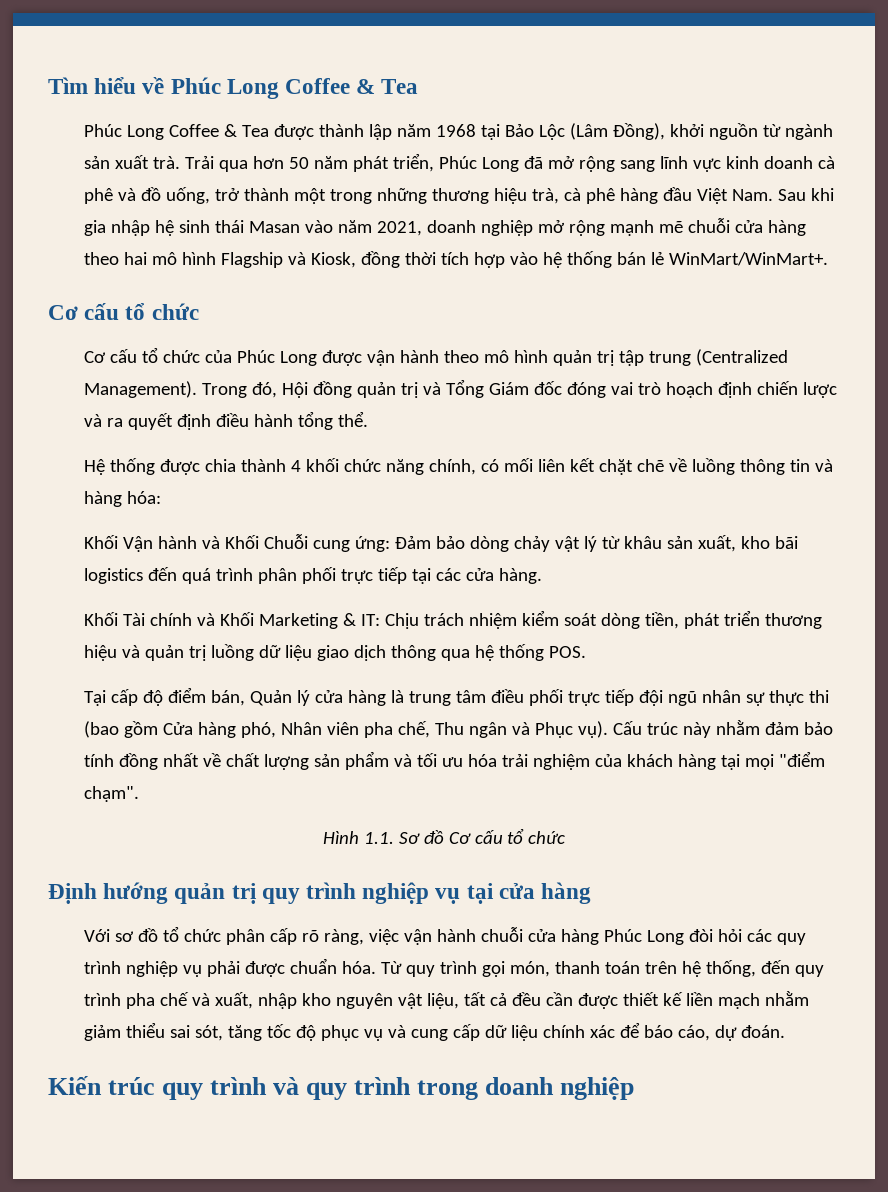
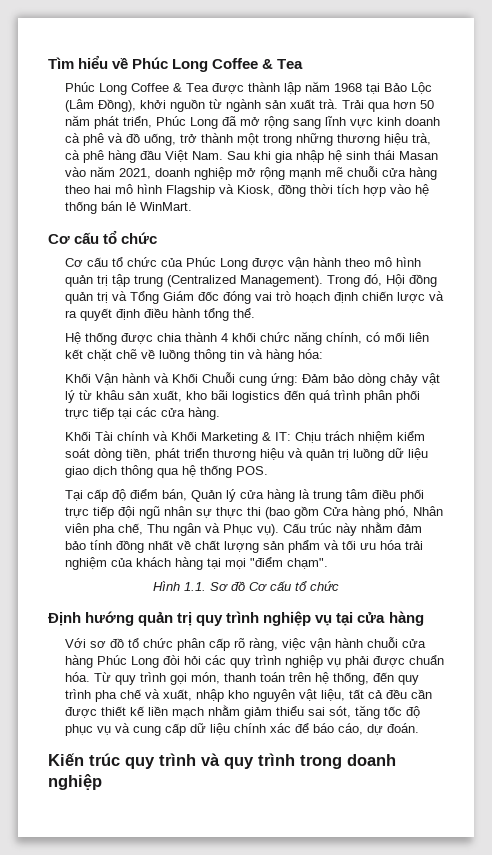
- Trải qua hơn 50 năm phát triển, Phúc Long đã mở rộng sang lĩnh vực kinh doanh cà phê và đồ uống, trở thành một trong những thương hiệu trà, cà phê hàng đầu Việt Nam. Sau khi gia nhập hệ sinh thái Masan vào năm 2021, doanh nghiệp mở rộng mạnh mẽ chuỗi cửa hàng theo hai mô hình Flagship và Kiosk, đồng thời tích hợp vào hệ thống bán lẻ WinMart/WinMart+.
+ Trải qua hơn 50 năm phát triển, Phúc Long đã mở rộng sang lĩnh vực kinh doanh cà phê và đồ uống, trở thành một trong những thương hiệu trà, cà phê hàng đầu Việt Nam. Sau khi gia nhập hệ sinh thái Masan vào năm 2021, doanh nghiệp mở rộng mạnh mẽ chuỗi cửa hàng theo hai mô hình Flagship và Kiosk, đồng thời tích hợp vào hệ thống bán lẻ WinMart.

